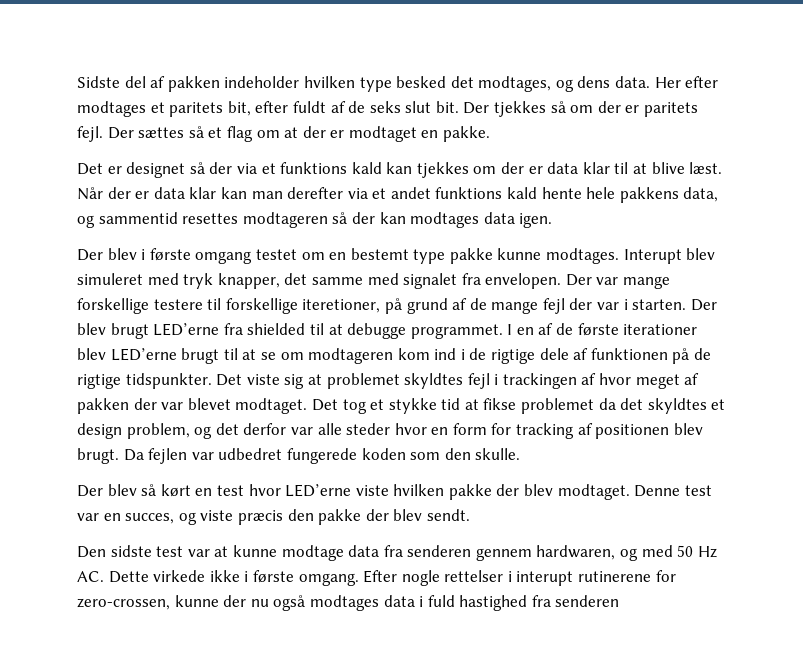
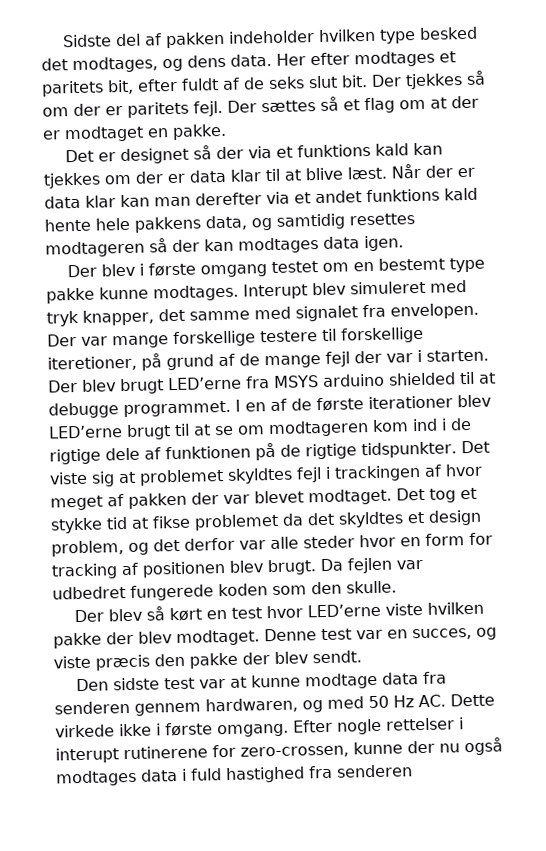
- Når der er data klar kan man derefter via et andet funktions kald hente hele pakkens data, og sammentid resettes modtageren så der kan modtages data igen.
+ Når der er data klar kan man derefter via et andet funktions kald hente hele pakkens data, og samtidig resettes modtageren så der kan modtages data igen.
- Der blev brugt LED’erne fra shielded til at debugge programmet.
+ Der blev brugt LED’erne fra MSYS arduino shielded til at debugge programmet.

